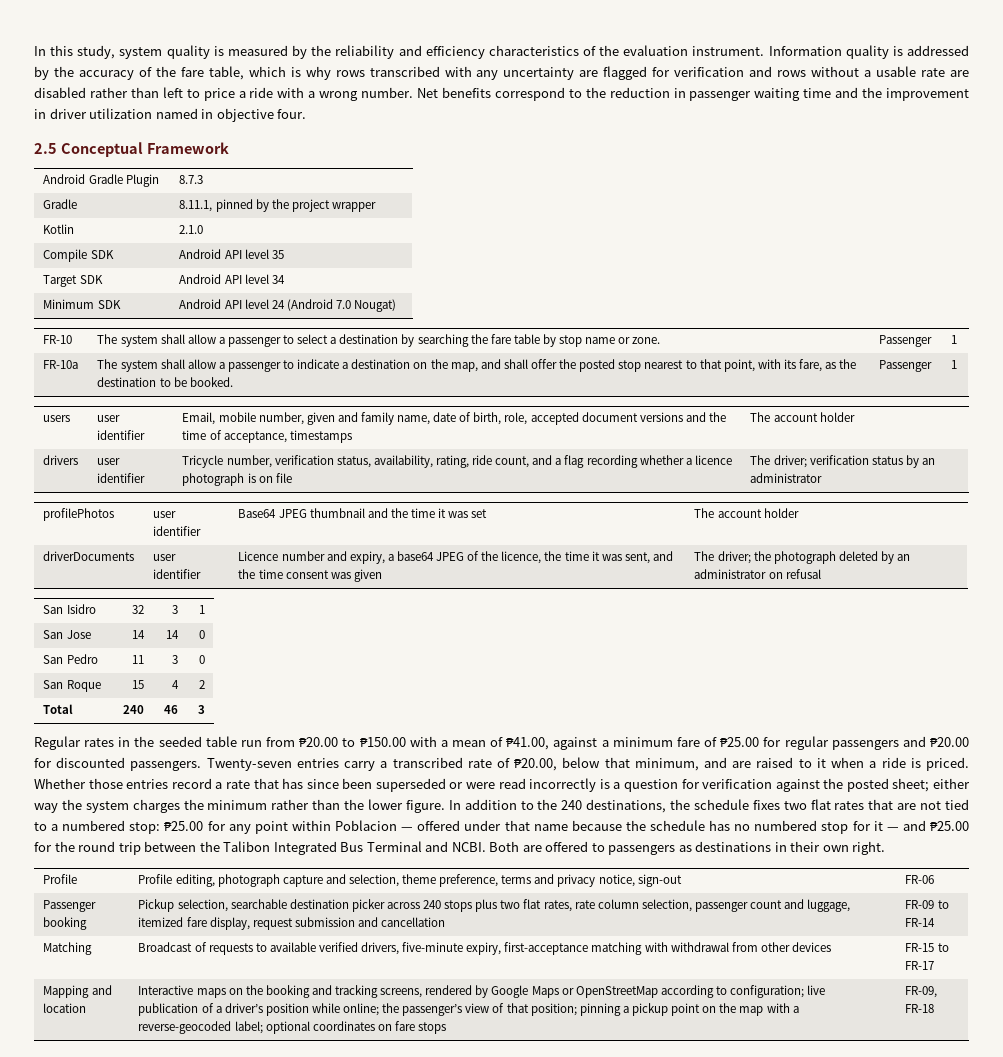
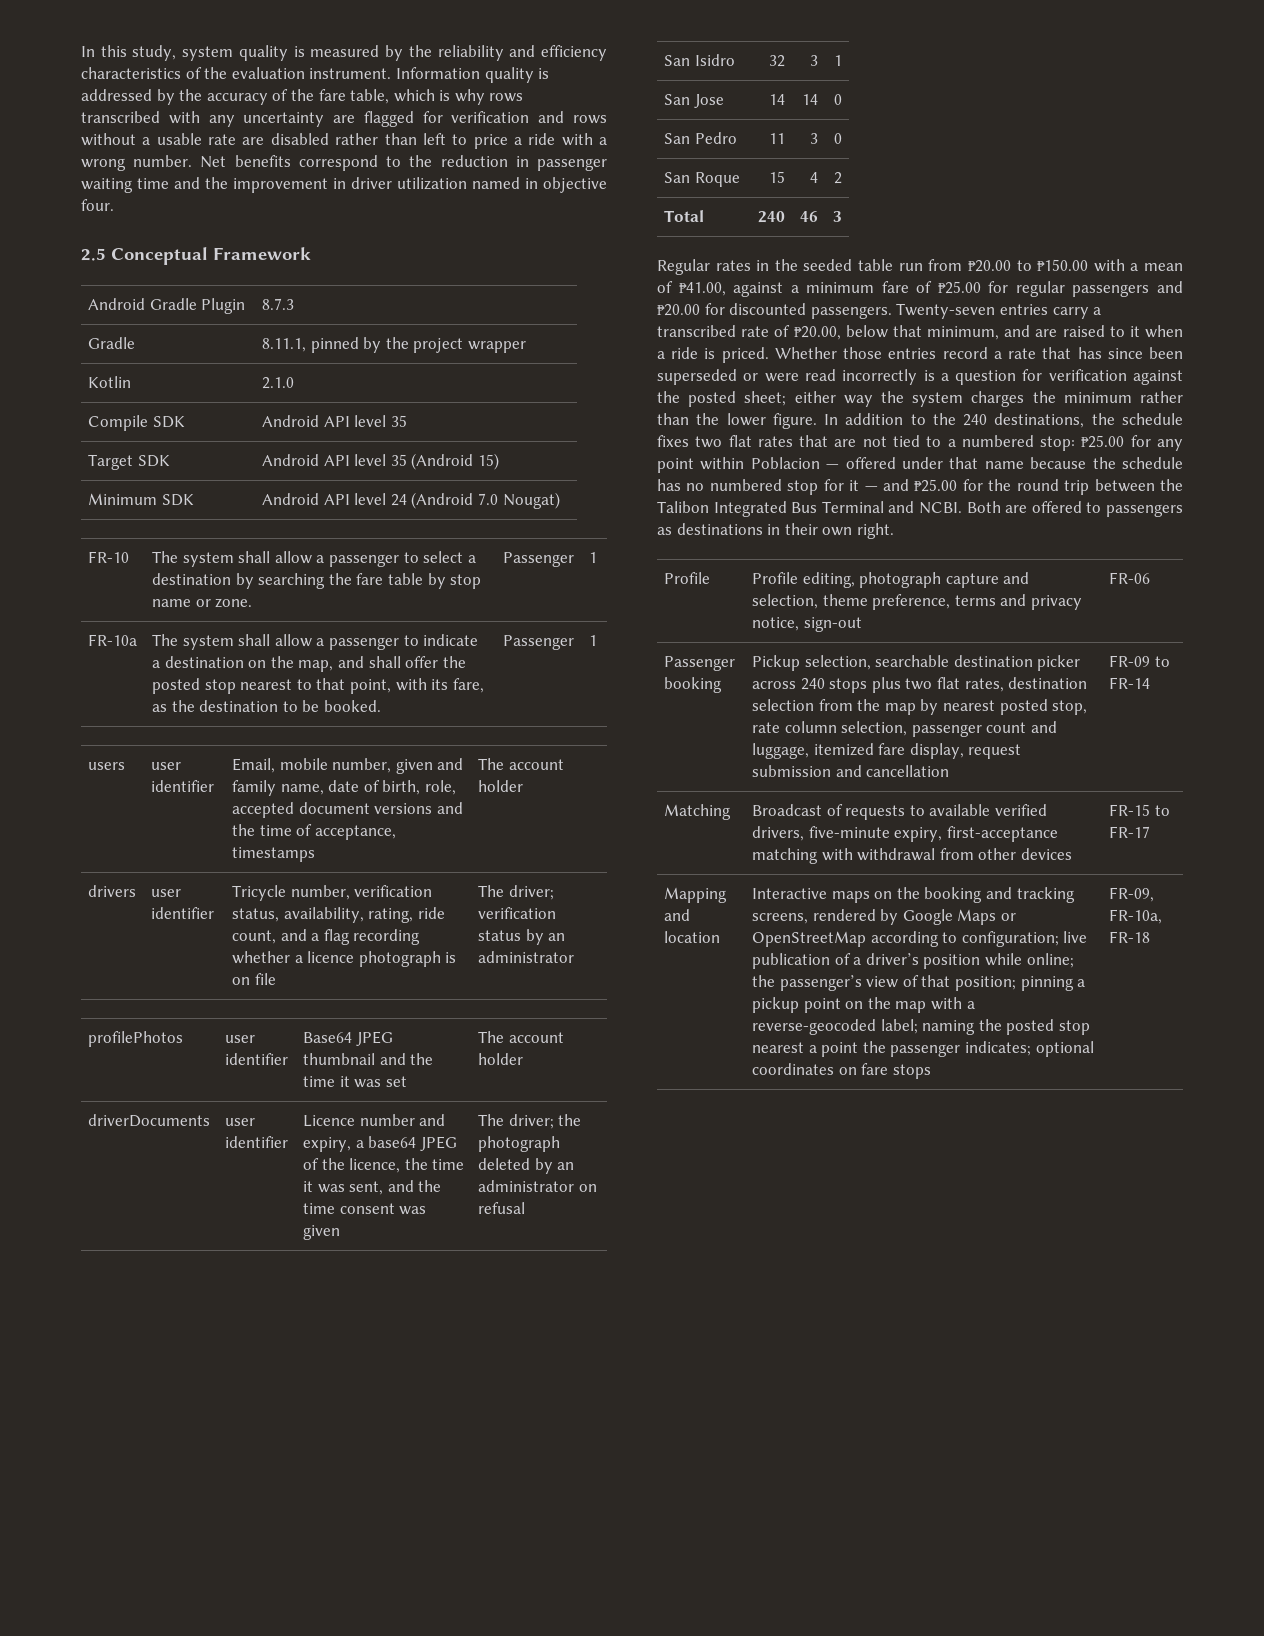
- Target SDK | Android API level 34
+ Target SDK | Android API level 35 (Android 15)
- Passenger booking | Pickup selection, searchable destination picker across 240 stops plus two flat rates, rate column selection, passenger count and luggage, itemized fare display, request submission and cancellation | FR-09 to FR-14
+ Passenger booking | Pickup selection, searchable destination picker across 240 stops plus two flat rates, destination selection from the map by nearest posted stop, rate column selection, passenger count and luggage, itemized fare display, request submission and cancellation | FR-09 to FR-14
- Interactive maps on the booking and tracking screens, rendered by Google Maps or OpenStreetMap according to configuration; live publication of a driver’s position while online; the passenger’s view of that position; pinning a pickup point on the map with a reverse-geocoded label; optional coordinates on fare stops
+ Interactive maps on the booking and tracking screens, rendered by Google Maps or OpenStreetMap according to configuration; live publication of a driver’s position while online; the passenger’s view of that position; pinning a pickup point on the map with a reverse-geocoded label; naming the posted stop nearest a point the passenger indicates; optional coordinates on fare stops
- FR-09, FR-18
+ FR-09, FR-10a, FR-18

